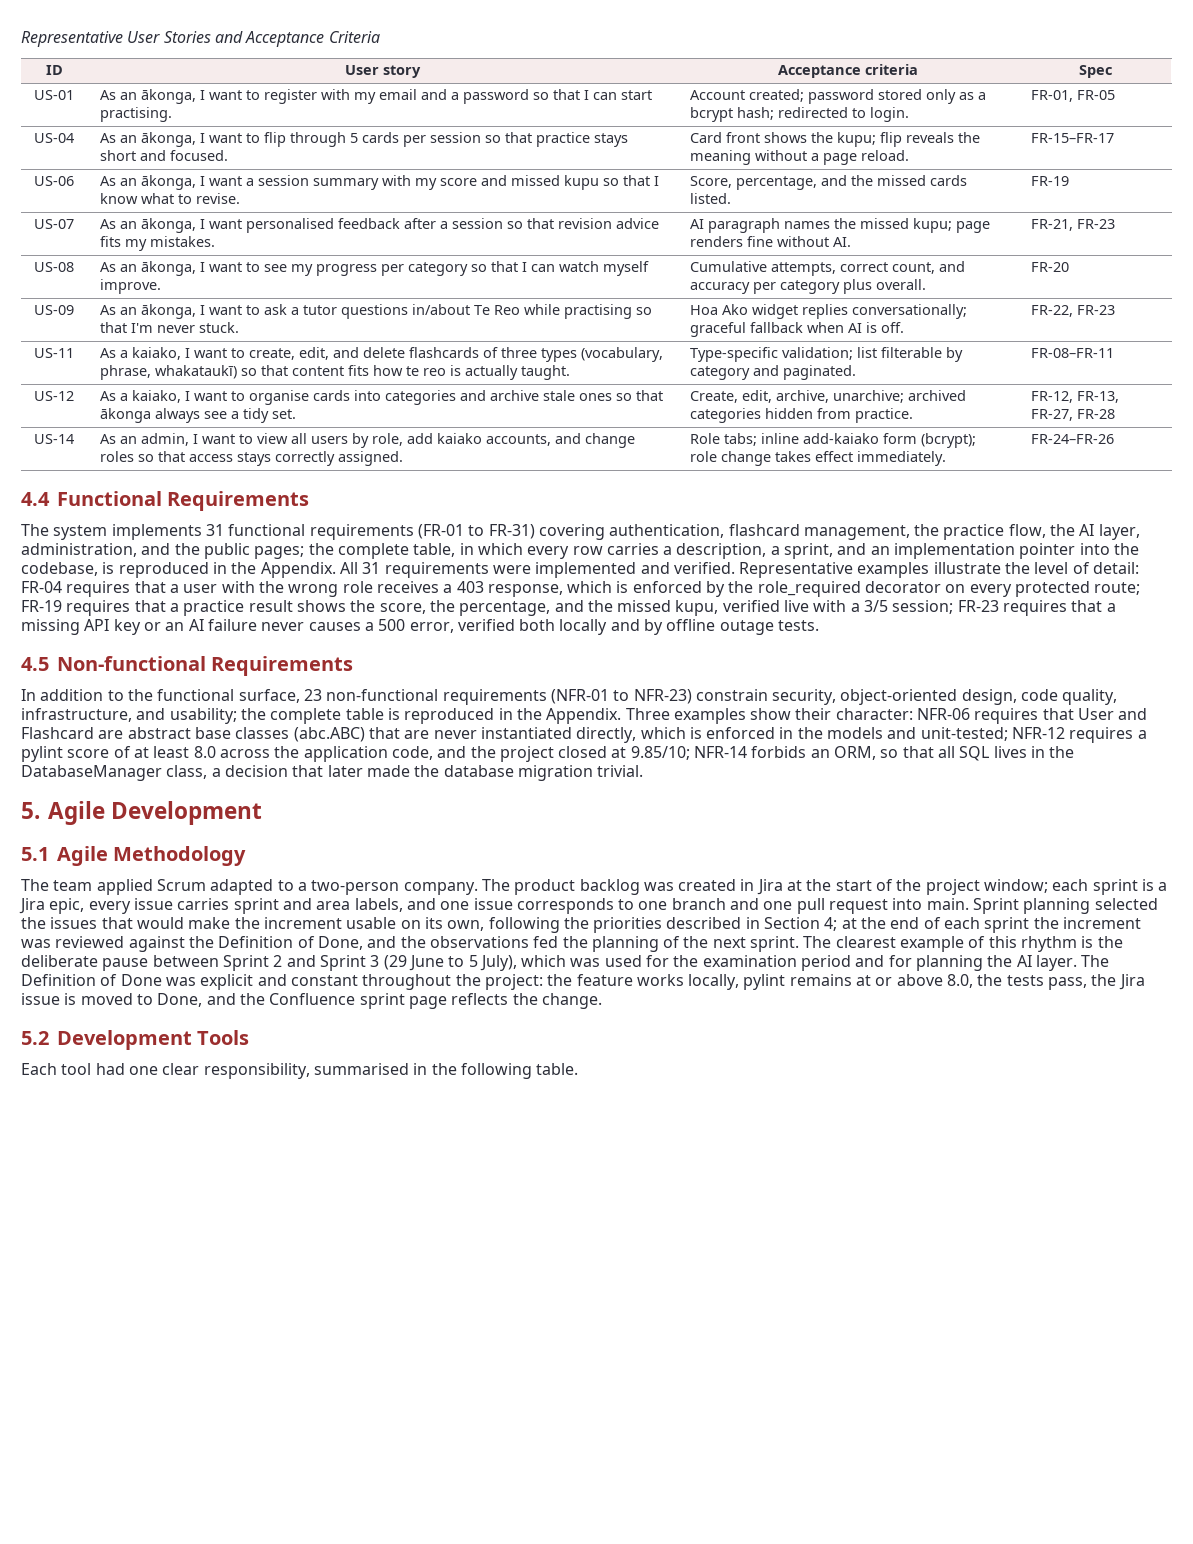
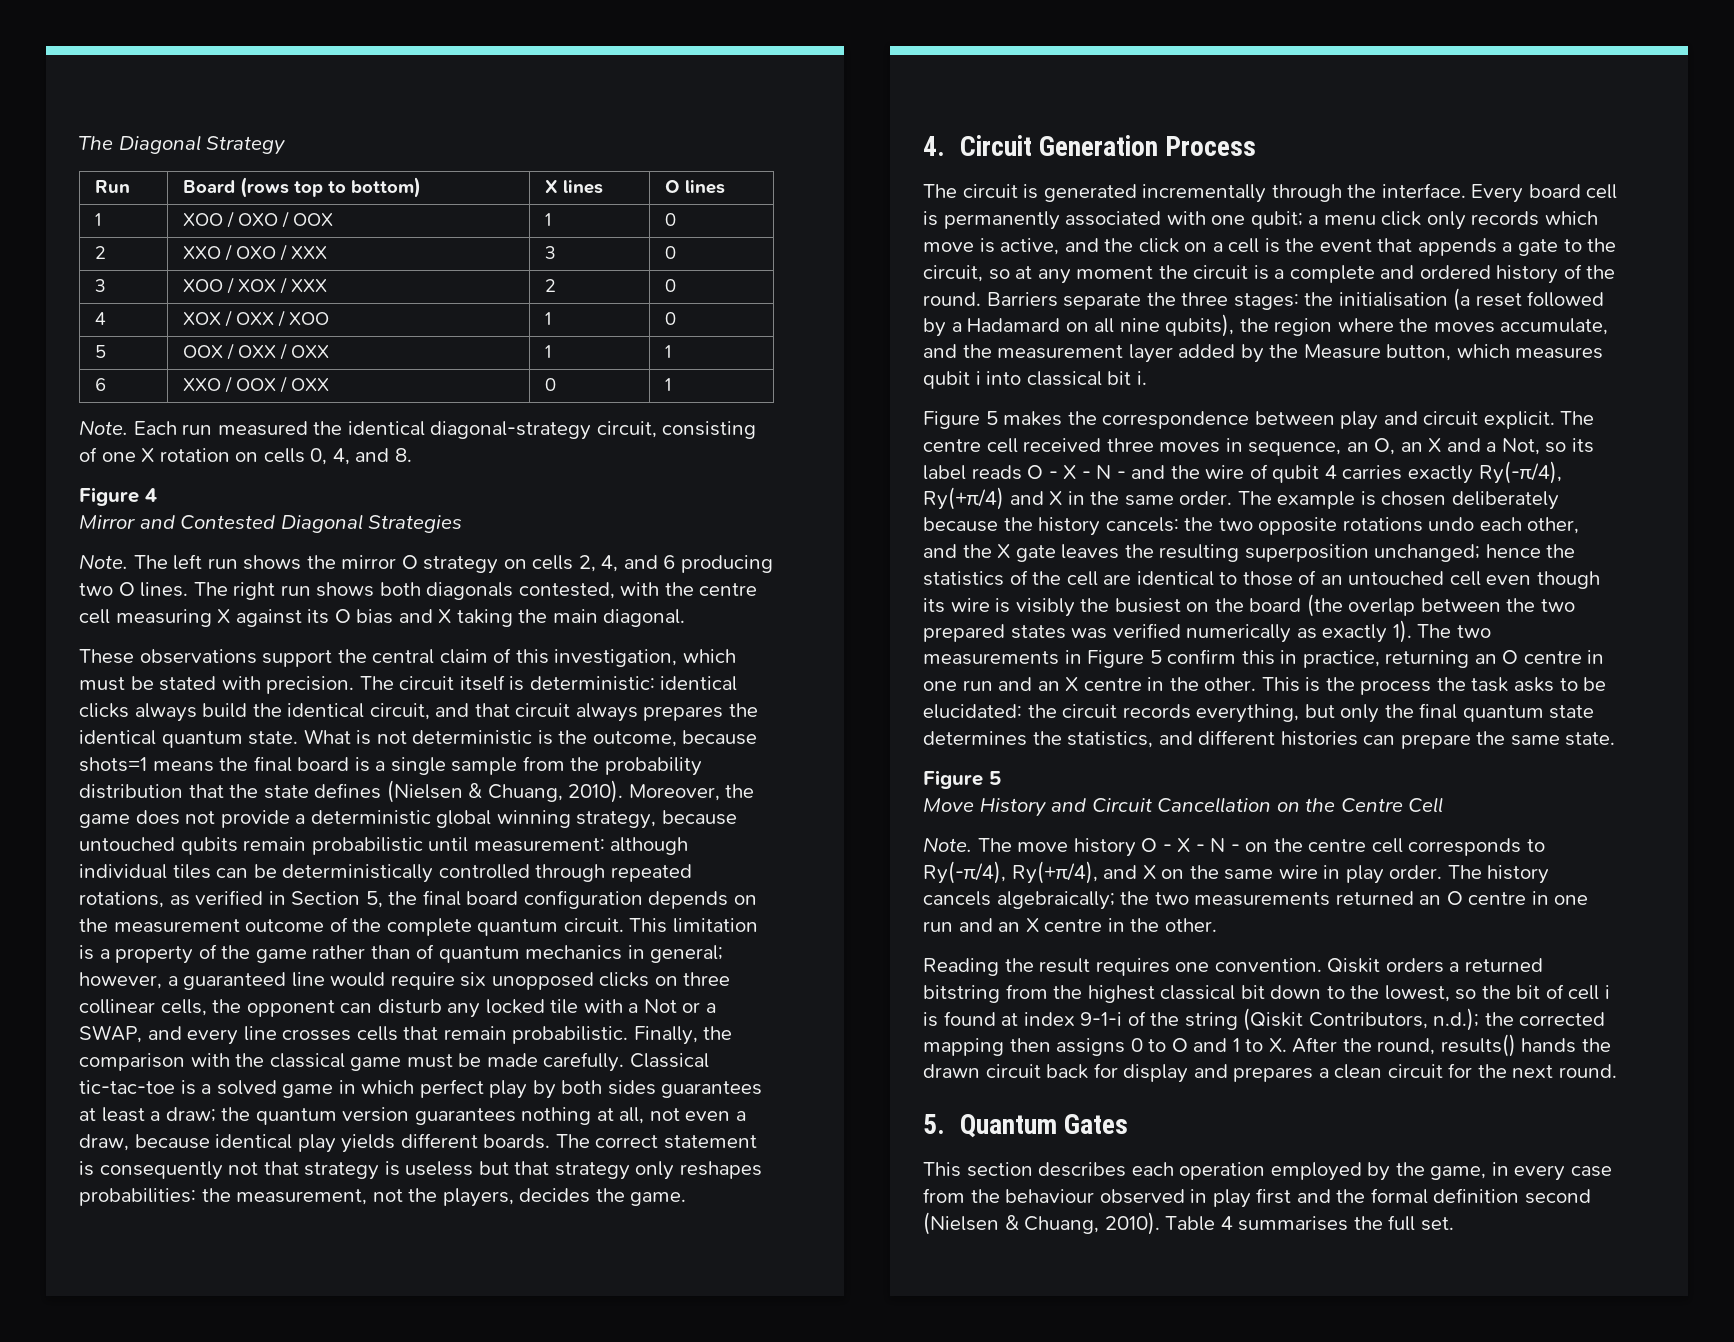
- Representative User Stories and Acceptance Criteria
- ID | User story | Acceptance criteria | Spec
- US-01 | As an ākonga, I want to register with my email and a password so that I can start practising. | Account created; password stored only as a bcrypt hash; redirected to login. | FR-01, FR-05
- US-04 | As an ākonga, I want to flip through 5 cards per session so that practice stays short and focused. | Card front shows the kupu; flip reveals the meaning without a page reload. | FR-15–FR-17
- US-06 | As an ākonga, I want a session summary with my score and missed kupu so that I know what to revise. | Score, percentage, and the missed cards listed. | FR-19
- US-07 | As an ākonga, I want personalised feedback after a session so that revision advice fits my mistakes. | AI paragraph names the missed kupu; page renders fine without AI. | FR-21, FR-23
- US-08 | As an ākonga, I want to see my progress per category so that I can watch myself improve. | Cumulative attempts, correct count, and accuracy per category plus overall. | FR-20
- US-09 | As an ākonga, I want to ask a tutor questions in/about Te Reo while practising so that I'm never stuck. | Hoa Ako widget replies conversationally; graceful fallback when AI is off. | FR-22, FR-23
- US-11 | As a kaiako, I want to create, edit, and delete flashcards of three types (vocabulary, phrase, whakataukī) so that content fits how te reo is actually taught. | Type-specific validation; list filterable by category and paginated. | FR-08–FR-11
- US-12 | As a kaiako, I want to organise cards into categories and archive stale ones so that ākonga always see a tidy set. | Create, edit, archive, unarchive; archived categories hidden from practice. | FR-12, FR-13, FR-27, FR-28
- US-14 | As an admin, I want to view all users by role, add kaiako accounts, and change roles so that access stays correctly assigned. | Role tabs; inline add-kaiako form (bcrypt); role change takes effect immediately. | FR-24–FR-26
- 4.4 Functional Requirements
- The system implements 31 functional requirements (FR-01 to FR-31) covering authentication, flashcard management, the practice flow, the AI layer, administration, and the public pages; the complete table, in which every row carries a description, a sprint, and an implementation pointer into the codebase, is reproduced in the Appendix. All 31 requirements were implemented and verified. Representative examples illustrate the level of detail: FR-04 requires that a user with the wrong role receives a 403 response, which is enforced by the role_required decorator on every protected route; FR-19 requires that a practice result shows the score, the percentage, and the missed kupu, verified live with a 3/5 session; FR-23 requires that a missing API key or an AI failure never causes a 500 error, verified both locally and by offline outage tests.
- 4.5 Non-functional Requirements
- In addition to the functional surface, 23 non-functional requirements (NFR-01 to NFR-23) constrain security, object-oriented design, code quality, infrastructure, and usability; the complete table is reproduced in the Appendix. Three examples show their character: NFR-06 requires that User and Flashcard are abstract base classes (abc.ABC) that are never instantiated directly, which is enforced in the models and unit-tested; NFR-12 requires a pylint score of at least 8.0 across the application code, and the project closed at 9.85/10; NFR-14 forbids an ORM, so that all SQL lives in the DatabaseManager class, a decision that later made the database migration trivial.
- 5. Agile Development
- 5.1 Agile Methodology
- The team applied Scrum adapted to a two-person company. The product backlog was created in Jira at the start of the project window; each sprint is a Jira epic, every issue carries sprint and area labels, and one issue corresponds to one branch and one pull request into main. Sprint planning selected the issues that would make the increment usable on its own, following the priorities described in Section 4; at the end of each sprint the increment was reviewed against the Definition of Done, and the observations fed the planning of the next sprint. The clearest example of this rhythm is the deliberate pause between Sprint 2 and Sprint 3 (29 June to 5 July), which was used for the examination period and for planning the AI layer. The Definition of Done was explicit and constant throughout the project: the feature works locally, pylint remains at or above 8.0, the tests pass, the Jira issue is moved to Done, and the Confluence sprint page reflects the change.
- 5.2 Development Tools
- Each tool had one clear responsibility, summarised in the following table.
+ The Diagonal Strategy
+ Run | Board (rows top to bottom) | X lines | O lines
+ 1 | XOO / OXO / OOX | 1 | 0
+ 2 | XXO / OXO / XXX | 3 | 0
+ 3 | XOO / XOX / XXX | 2 | 0
+ 4 | XOX / OXX / XOO | 1 | 0
+ 5 | OOX / OXX / OXX | 1 | 1
+ 6 | XXO / OOX / OXX | 0 | 1
+ Note. Each run measured the identical diagonal-strategy circuit, consisting of one X rotation on cells 0, 4, and 8.
+ Figure 4
+ Mirror and Contested Diagonal Strategies
+ Note. The left run shows the mirror O strategy on cells 2, 4, and 6 producing two O lines. The right run shows both diagonals contested, with the centre cell measuring X against its O bias and X taking the main diagonal.
+ These observations support the central claim of this investigation, which must be stated with precision. The circuit itself is deterministic: identical clicks always build the identical circuit, and that circuit always prepares the identical quantum state. What is not deterministic is the outcome, because shots=1 means the final board is a single sample from the probability distribution that the state defines (Nielsen & Chuang, 2010). Moreover, the game does not provide a deterministic global winning strategy, because untouched qubits remain probabilistic until measurement: although individual tiles can be deterministically controlled through repeated rotations, as verified in Section 5, the final board configuration depends on the measurement outcome of the complete quantum circuit. This limitation is a property of the game rather than of quantum mechanics in general; however, a guaranteed line would require six unopposed clicks on three collinear cells, the opponent can disturb any locked tile with a Not or a SWAP, and every line crosses cells that remain probabilistic. Finally, the comparison with the classical game must be made carefully. Classical tic-tac-toe is a solved game in which perfect play by both sides guarantees at least a draw; the quantum version guarantees nothing at all, not even a draw, because identical play yields different boards. The correct statement is consequently not that strategy is useless but that strategy only reshapes probabilities: the measurement, not the players, decides the game.
+ 4. Circuit Generation Process
+ The circuit is generated incrementally through the interface. Every board cell is permanently associated with one qubit; a menu click only records which move is active, and the click on a cell is the event that appends a gate to the circuit, so at any moment the circuit is a complete and ordered history of the round. Barriers separate the three stages: the initialisation (a reset followed by a Hadamard on all nine qubits), the region where the moves accumulate, and the measurement layer added by the Measure button, which measures qubit i into classical bit i.
+ Figure 5 makes the correspondence between play and circuit explicit. The centre cell received three moves in sequence, an O, an X and a Not, so its label reads O - X - N - and the wire of qubit 4 carries exactly Ry(-π/4), Ry(+π/4) and X in the same order. The example is chosen deliberately because the history cancels: the two opposite rotations undo each other, and the X gate leaves the resulting superposition unchanged; hence the statistics of the cell are identical to those of an untouched cell even though its wire is visibly the busiest on the board (the overlap between the two prepared states was verified numerically as exactly 1). The two measurements in Figure 5 confirm this in practice, returning an O centre in one run and an X centre in the other. This is the process the task asks to be elucidated: the circuit records everything, but only the final quantum state determines the statistics, and different histories can prepare the same state.
+ Figure 5
+ Move History and Circuit Cancellation on the Centre Cell
+ Note. The move history O - X - N - on the centre cell corresponds to Ry(-π/4), Ry(+π/4), and X on the same wire in play order. The history cancels algebraically; the two measurements returned an O centre in one run and an X centre in the other.
+ Reading the result requires one convention. Qiskit orders a returned bitstring from the highest classical bit down to the lowest, so the bit of cell i is found at index 9-1-i of the string (Qiskit Contributors, n.d.); the corrected mapping then assigns 0 to O and 1 to X. After the round, results() hands the drawn circuit back for display and prepares a clean circuit for the next round.
+ 5. Quantum Gates
+ This section describes each operation employed by the game, in every case from the behaviour observed in play first and the formal definition second (Nielsen & Chuang, 2010). Table 4 summarises the full set.

